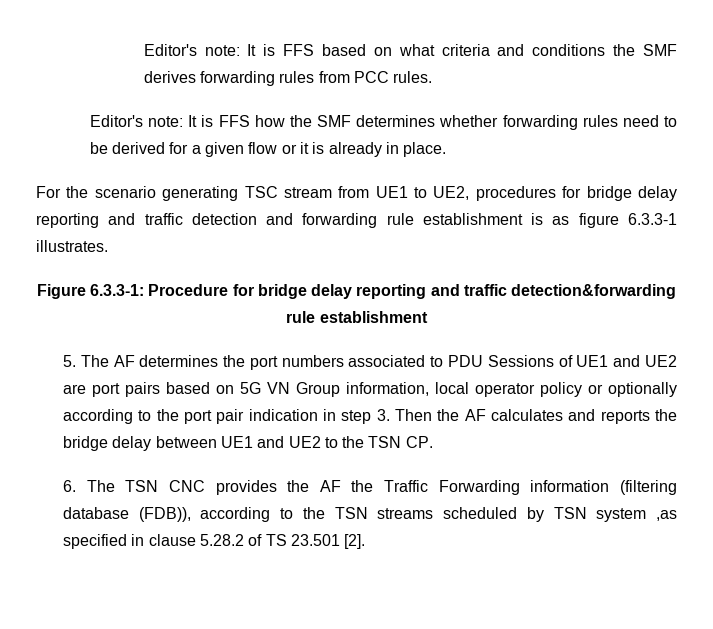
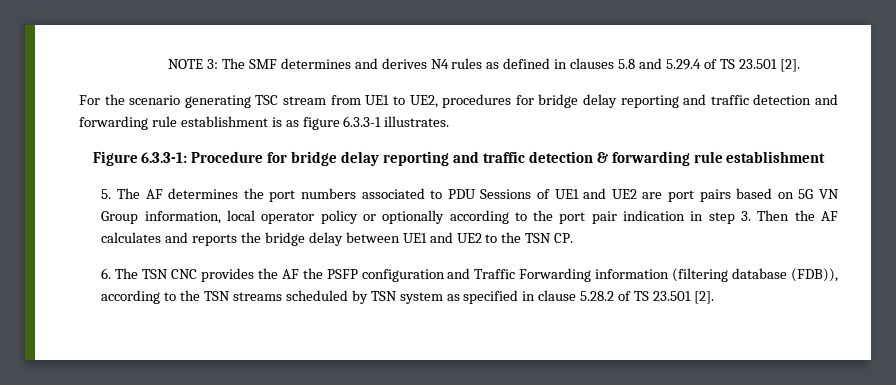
- Editor's note: It is FFS based on what criteria and conditions the SMF derives forwarding rules from PCC rules.
- Editor's note: It is FFS how the SMF determines whether forwarding rules need to be derived for a given flow or it is already in place.
+ NOTE 3: The SMF determines and derives N4 rules as defined in clauses 5.8 and 5.29.4 of TS 23.501 [2].
- Figure 6.3.3-1: Procedure for bridge delay reporting and traffic detection&forwarding rule establishment
+ Figure 6.3.3-1: Procedure for bridge delay reporting and traffic detection & forwarding rule establishment
- 6. The TSN CNC provides the AF the Traffic Forwarding information (filtering database (FDB)), according to the TSN streams scheduled by TSN system ,as specified in clause 5.28.2 of TS 23.501 [2].
+ 6. The TSN CNC provides the AF the PSFP configuration and Traffic Forwarding information (filtering database (FDB)), according to the TSN streams scheduled by TSN system as specified in clause 5.28.2 of TS 23.501 [2].

